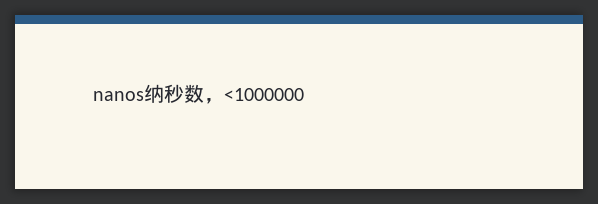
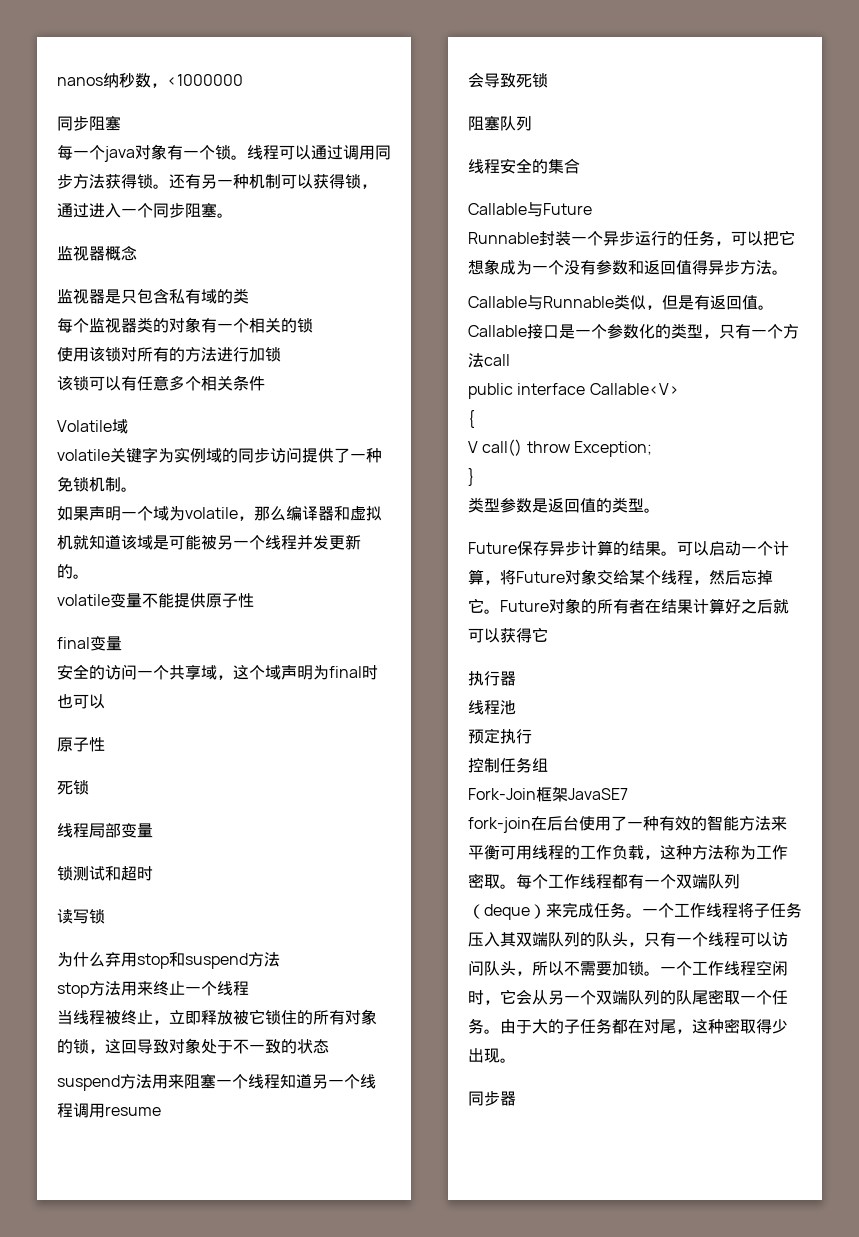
  nanos纳秒数，<1000000
+ 同步阻塞
+ 每一个java对象有一个锁。线程可以通过调用同步方法获得锁。还有另一种机制可以获得锁，通过进入一个同步阻塞。
+ 监视器概念
+ 监视器是只包含私有域的类
+ 每个监视器类的对象有一个相关的锁
+ 使用该锁对所有的方法进行加锁
+ 该锁可以有任意多个相关条件
+ Volatile域
+ volatile关键字为实例域的同步访问提供了一种免锁机制。
+ 如果声明一个域为volatile，那么编译器和虚拟机就知道该域是可能被另一个线程并发更新的。
+ volatile变量不能提供原子性
+ final变量
+ 安全的访问一个共享域，这个域声明为final时也可以
+ 原子性
+ 死锁
+ 线程局部变量
+ 锁测试和超时
+ 读写锁
+ 为什么弃用stop和suspend方法
+ stop方法用来终止一个线程
+ 当线程被终止，立即释放被它锁住的所有对象的锁，这回导致对象处于不一致的状态
+ suspend方法用来阻塞一个线程知道另一个线程调用resume
+ 会导致死锁
+ 阻塞队列
+ 线程安全的集合
+ Callable与Future
+ Runnable封装一个异步运行的任务，可以把它想象成为一个没有参数和返回值得异步方法。
+ Callable与Runnable类似，但是有返回值。Callable接口是一个参数化的类型，只有一个方法call
+ public interface Callable<V>
+ {
+ V call() throw Exception;
+ }
+ 类型参数是返回值的类型。
+ Future保存异步计算的结果。可以启动一个计算，将Future对象交给某个线程，然后忘掉它。Future对象的所有者在结果计算好之后就可以获得它
+ 执行器
+ 线程池
+ 预定执行
+ 控制任务组
+ Fork-Join框架JavaSE7
+ fork-join在后台使用了一种有效的智能方法来平衡可用线程的工作负载，这种方法称为工作密取。每个工作线程都有一个双端队列（deque）来完成任务。一个工作线程将子任务压入其双端队列的队头，只有一个线程可以访问队头，所以不需要加锁。一个工作线程空闲时，它会从另一个双端队列的队尾密取一个任务。由于大的子任务都在对尾，这种密取得少出现。
+ 同步器

